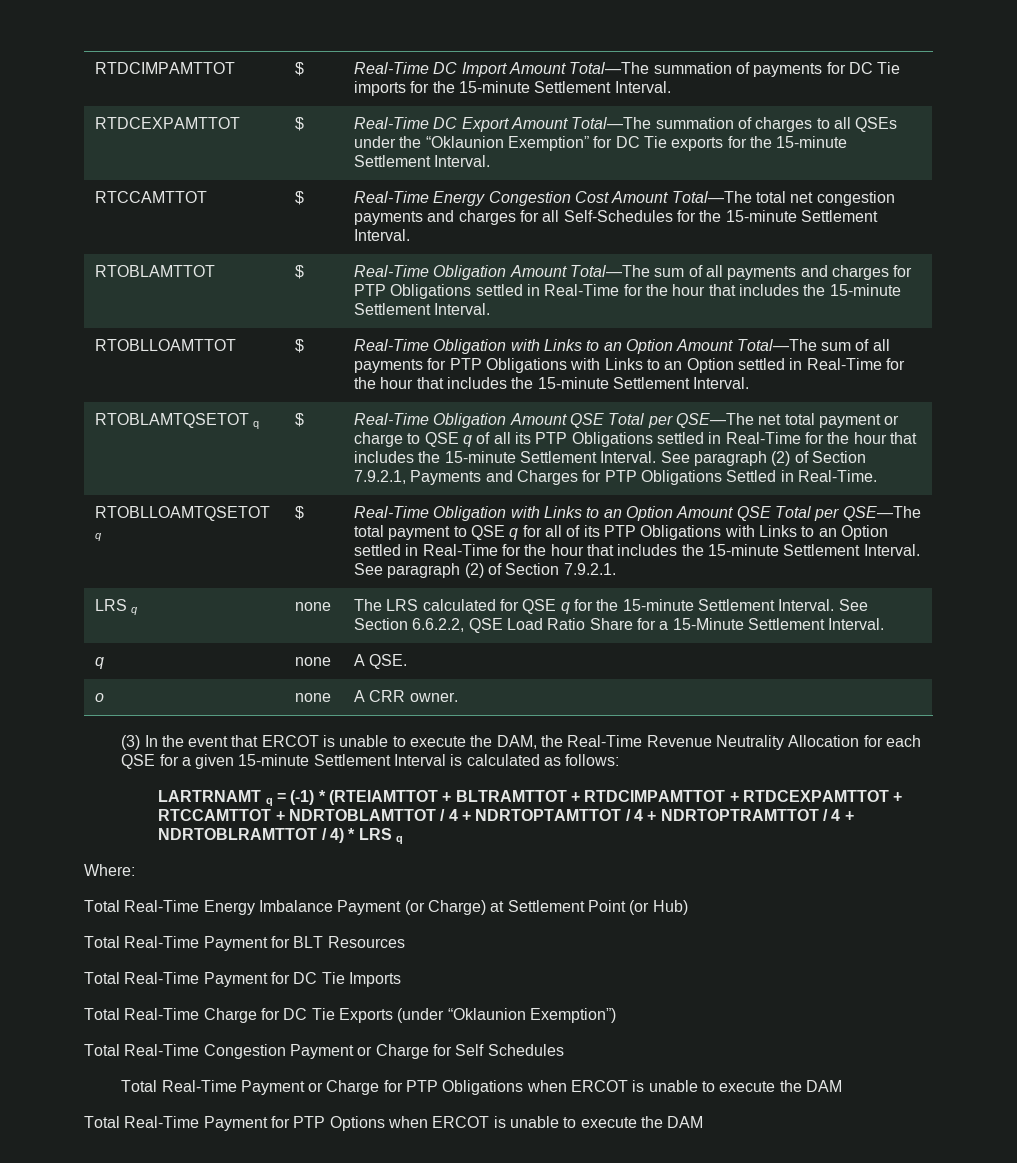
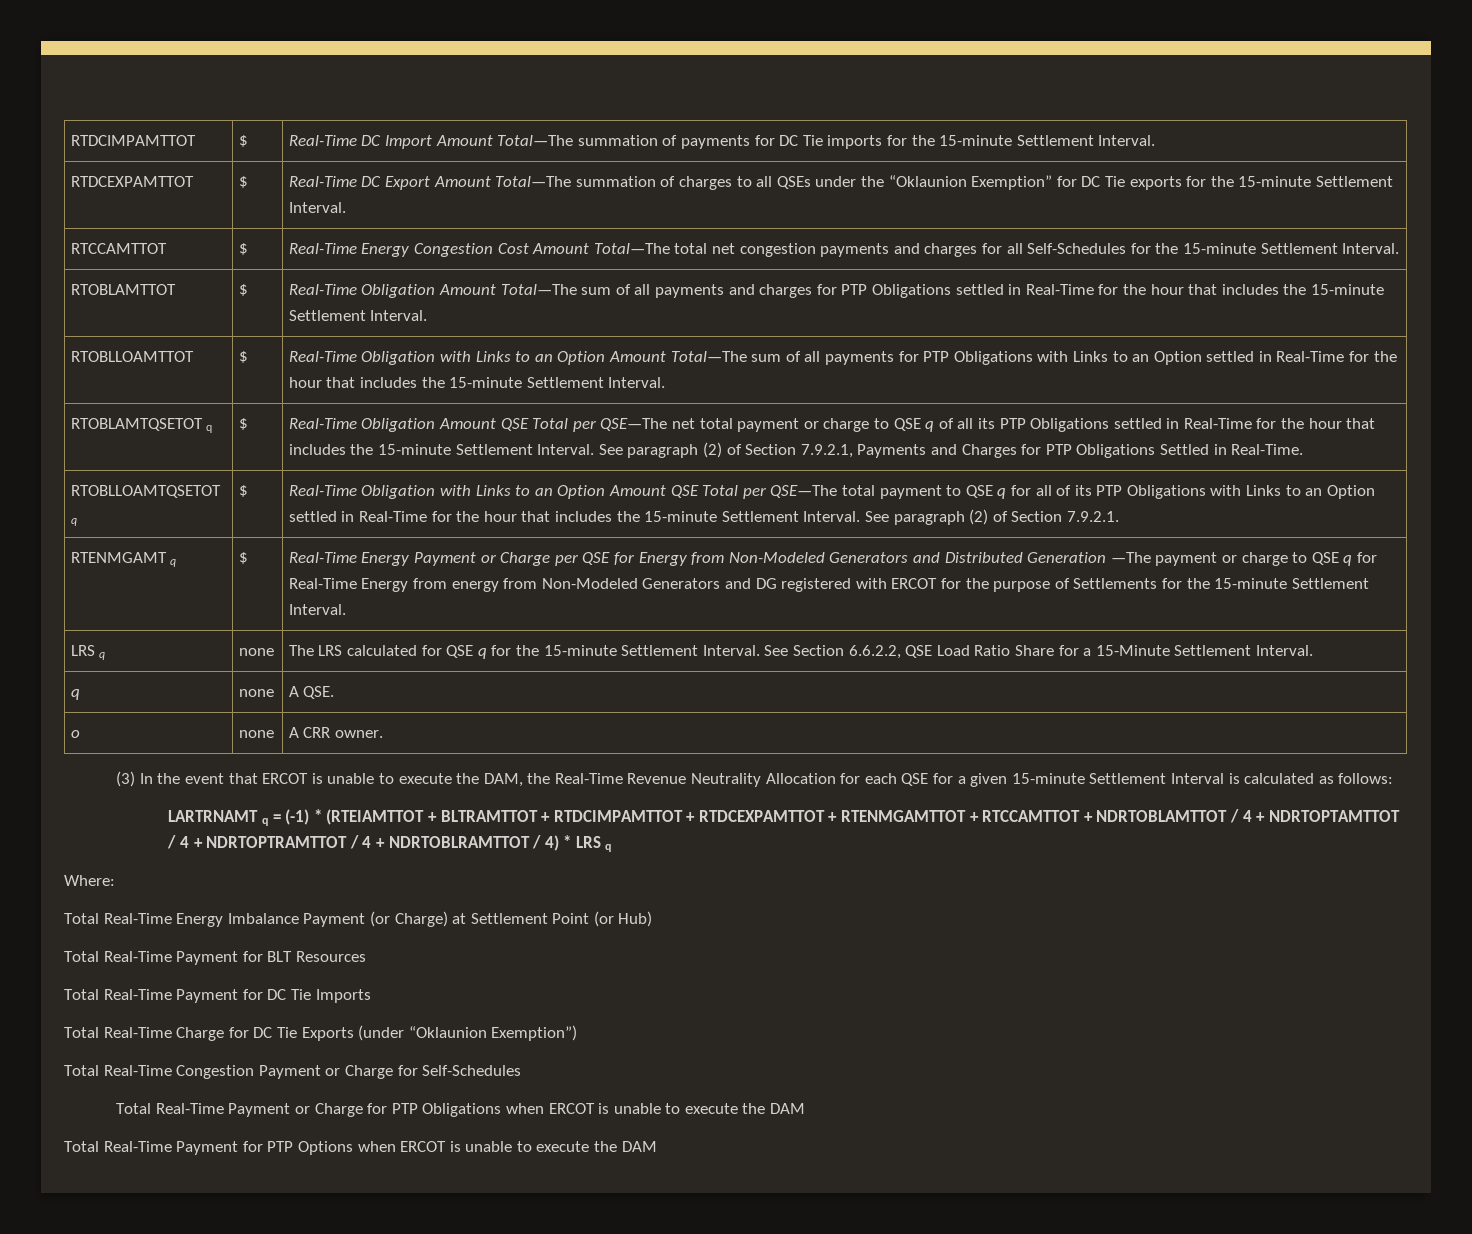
+ RTENMGAMT q | $ | Real-Time Energy Payment or Charge per QSE for Energy from Non-Modeled Generators and Distributed Generation —The payment or charge to QSE q for Real-Time Energy from energy from Non-Modeled Generators and DG registered with ERCOT for the purpose of Settlements for the 15-minute Settlement Interval.
- LARTRNAMT q = (-1) * (RTEIAMTTOT + BLTRAMTTOT + RTDCIMPAMTTOT + RTDCEXPAMTTOT + RTCCAMTTOT + NDRTOBLAMTTOT / 4 + NDRTOPTAMTTOT / 4 + NDRTOPTRAMTTOT / 4 + NDRTOBLRAMTTOT / 4) * LRS q
+ LARTRNAMT q = (-1) * (RTEIAMTTOT + BLTRAMTTOT + RTDCIMPAMTTOT + RTDCEXPAMTTOT + RTENMGAMTTOT + RTCCAMTTOT + NDRTOBLAMTTOT / 4 + NDRTOPTAMTTOT / 4 + NDRTOPTRAMTTOT / 4 + NDRTOBLRAMTTOT / 4) * LRS q
- Total Real-Time Congestion Payment or Charge for Self Schedules
+ Total Real-Time Congestion Payment or Charge for Self-Schedules

